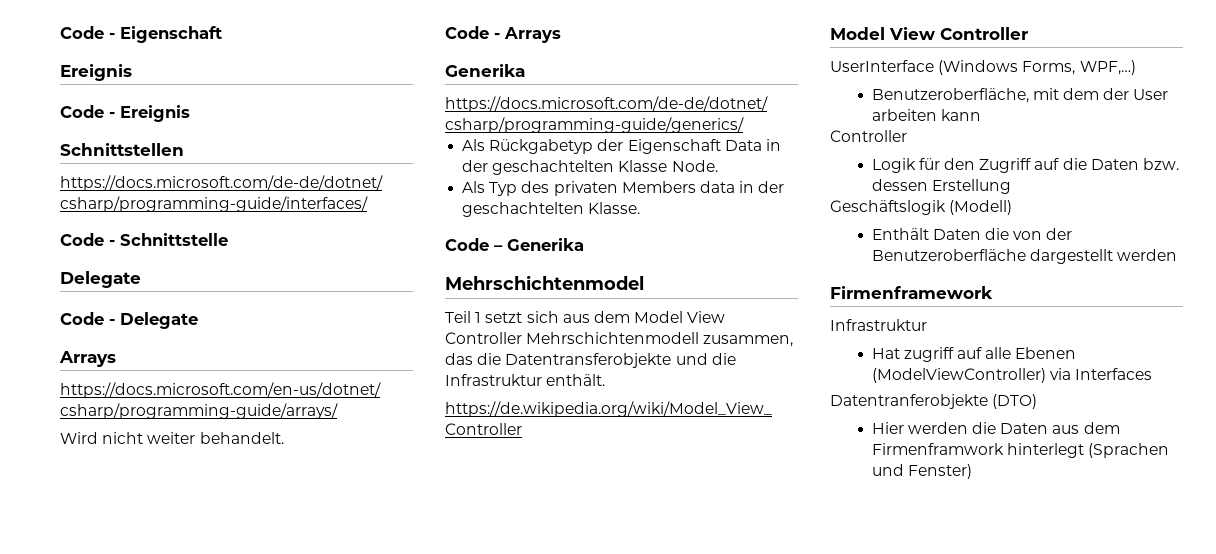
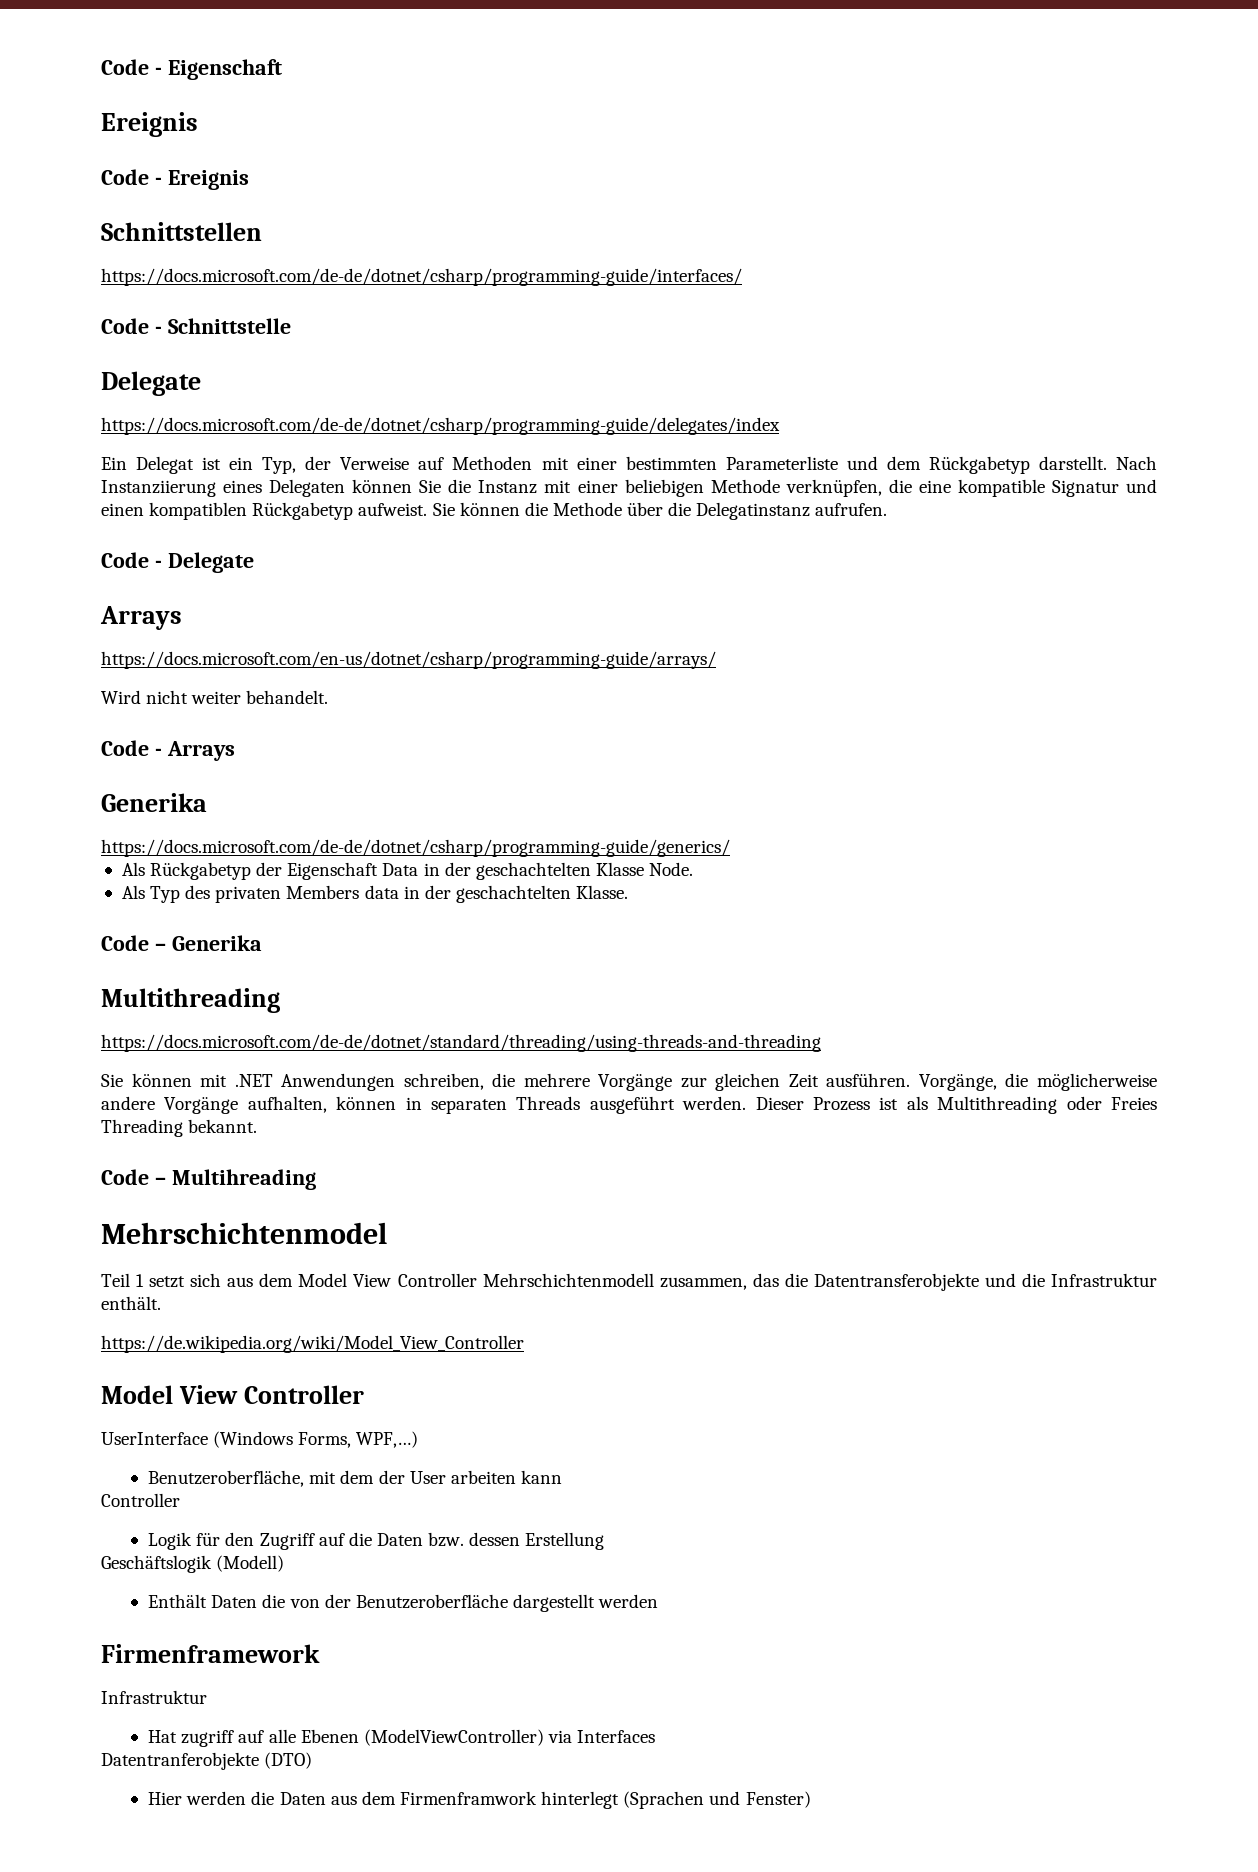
+ https://docs.microsoft.com/de-de/dotnet/csharp/programming-guide/delegates/index
+ Ein Delegat ist ein Typ, der Verweise auf Methoden mit einer bestimmten Parameterliste und dem Rückgabetyp darstellt. Nach Instanziierung eines Delegaten können Sie die Instanz mit einer beliebigen Methode verknüpfen, die eine kompatible Signatur und einen kompatiblen Rückgabetyp aufweist. Sie können die Methode über die Delegatinstanz aufrufen.
  Code – Generika
+ Multithreading
+ https://docs.microsoft.com/de-de/dotnet/standard/threading/using-threads-and-threading
+ Sie können mit .NET Anwendungen schreiben, die mehrere Vorgänge zur gleichen Zeit ausführen. Vorgänge, die möglicherweise andere Vorgänge aufhalten, können in separaten Threads ausgeführt werden. Dieser Prozess ist als Multithreading oder Freies Threading bekannt.
+ Code – Multihreading

